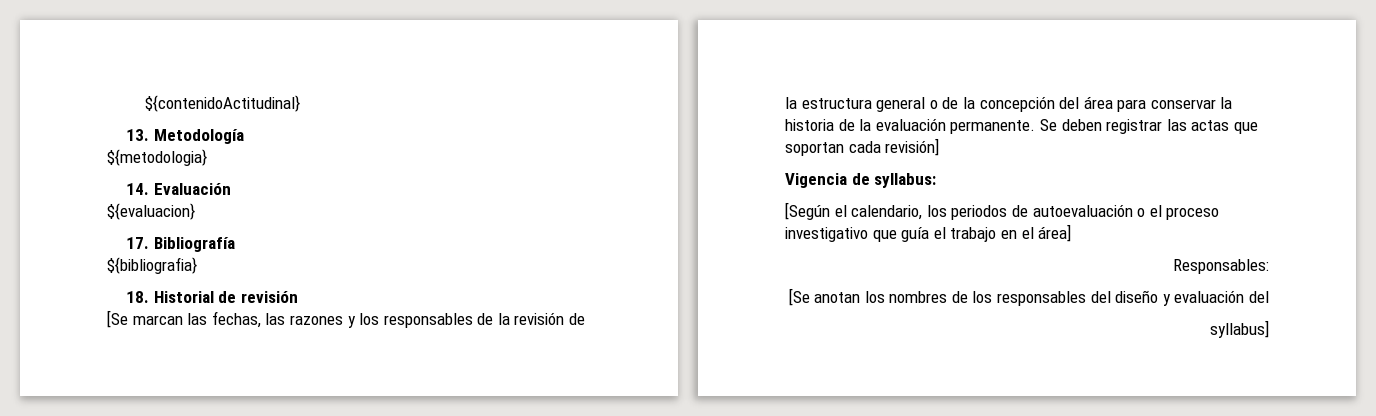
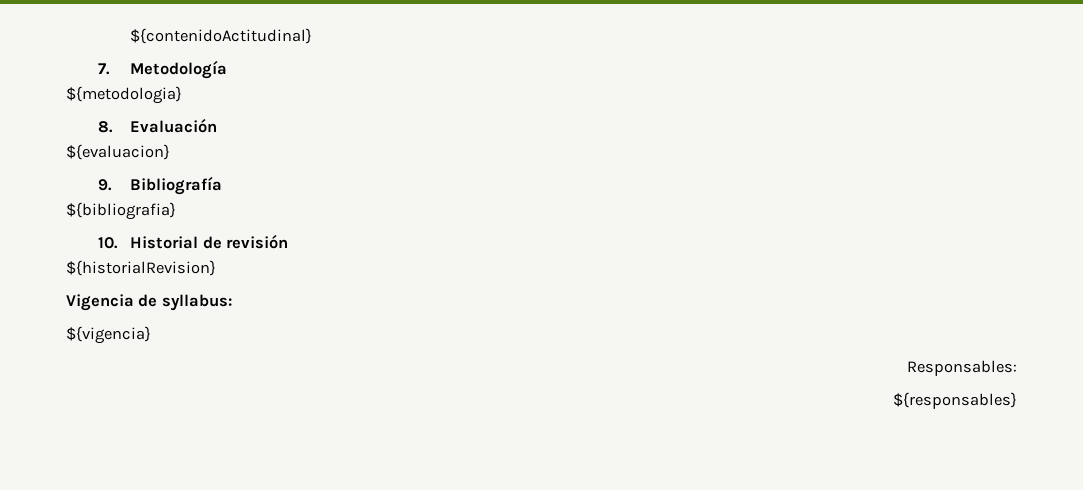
- 13. Metodología
+ 7. Metodología
- 14. Evaluación
+ 8. Evaluación
- 17. Bibliografía
+ 9. Bibliografía
- 18. Historial de revisión
+ 10. Historial de revisión
- [Se marcan las fechas, las razones y los responsables de la revisión de la estructura general o de la concepción del área para conservar la historia de la evaluación permanente. Se deben registrar las actas que soportan cada revisión]
+ ${historialRevision}
  Vigencia de syllabus:
- [Según el calendario, los periodos de autoevaluación o el proceso investigativo que guía el trabajo en el área]
+ ${vigencia}
  Responsables:
- [Se anotan los nombres de los responsables del diseño y evaluación del
- syllabus]
+ ${responsables}

